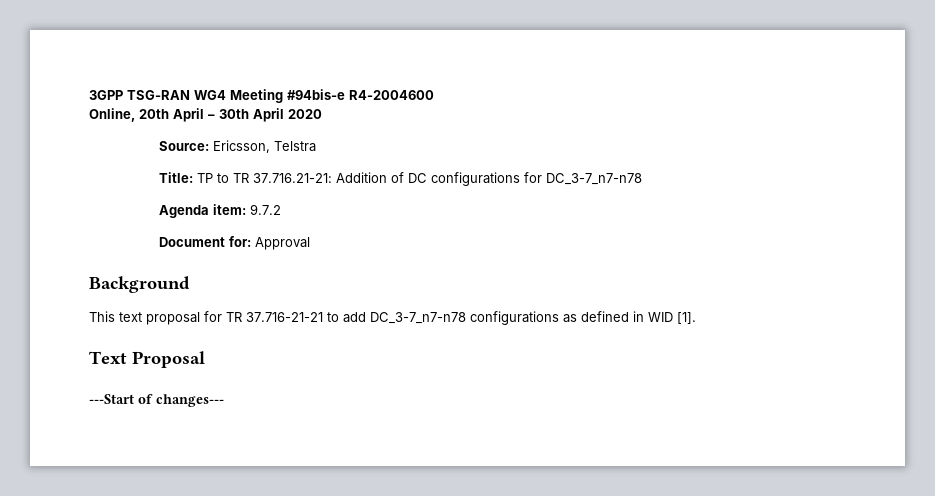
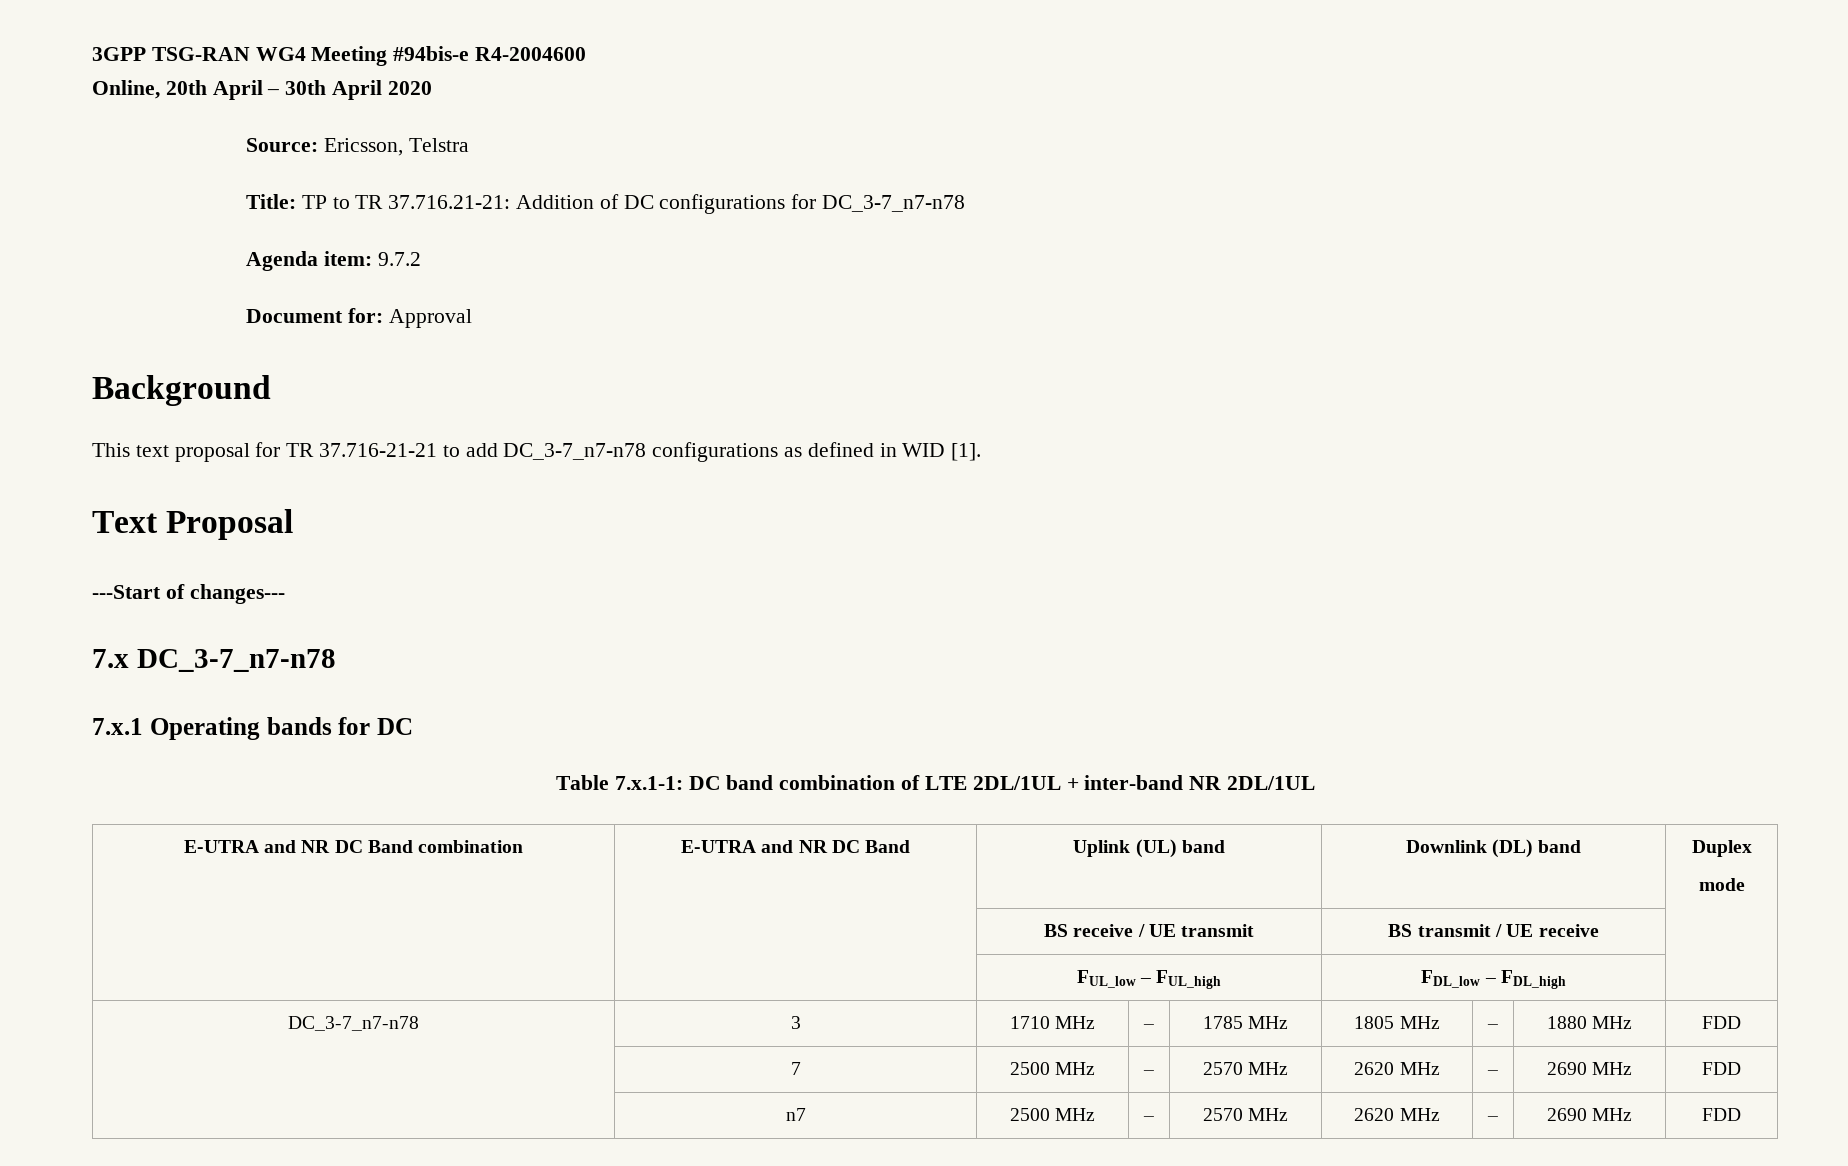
+ 7.x DC_3-7_n7-n78
+ 7.x.1 Operating bands for DC
+ Table 7.x.1-1: DC band combination of LTE 2DL/1UL + inter-band NR 2DL/1UL
+ E-UTRA and NR DC Band combination | E-UTRA and NR DC Band | Uplink (UL) band | Downlink (DL) band | Duplex
+ mode
+ | | BS receive / UE transmit | BS transmit / UE receive |
+ | | FUL_low – FUL_high | FDL_low – FDL_high |
+ DC_3-7_n7-n78 | 3 | 1710 MHz | – | 1785 MHz | 1805 MHz | – | 1880 MHz | FDD
+ | 7 | 2500 MHz | – | 2570 MHz | 2620 MHz | – | 2690 MHz | FDD
+ | n7 | 2500 MHz | – | 2570 MHz | 2620 MHz | – | 2690 MHz | FDD

